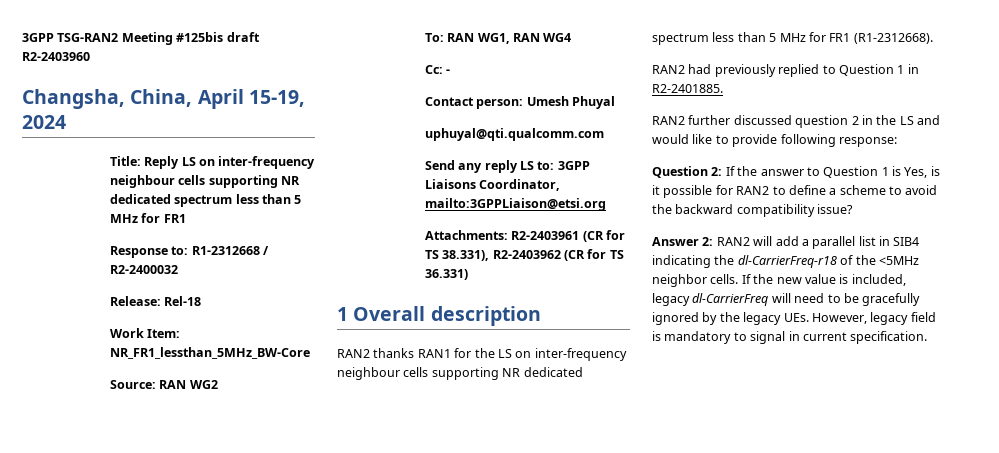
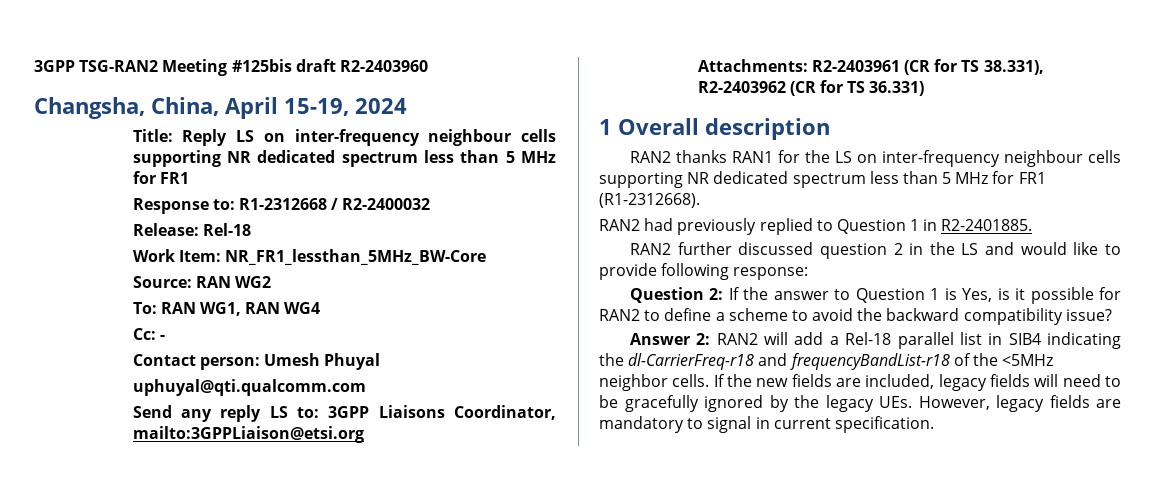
- Answer 2: RAN2 will add a parallel list in SIB4 indicating the dl-CarrierFreq-r18 of the <5MHz neighbor cells.
+ Answer 2: RAN2 will add a Rel-18 parallel list in SIB4 indicating the dl-CarrierFreq-r18 and frequencyBandList-r18 of the <5MHz neighbor cells.
- If the new value is included, legacy dl-CarrierFreq will need to be gracefully ignored by the legacy UEs. However, legacy field is mandatory to signal in current specification.
+ If the new fields are included, legacy fields will need to be gracefully ignored by the legacy UEs. However, legacy fields are mandatory to signal in current specification.

